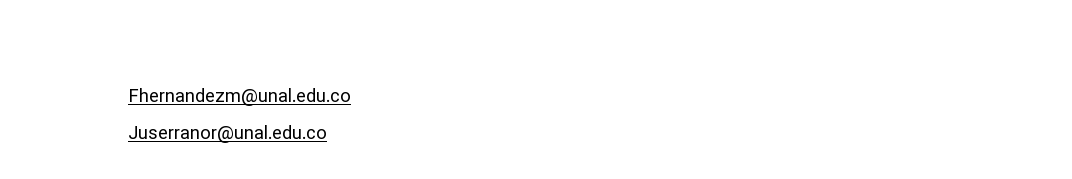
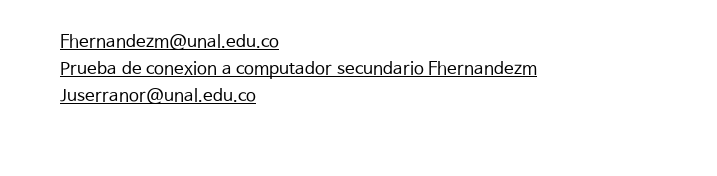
+ Prueba de conexion a computador secundario Fhernandezm

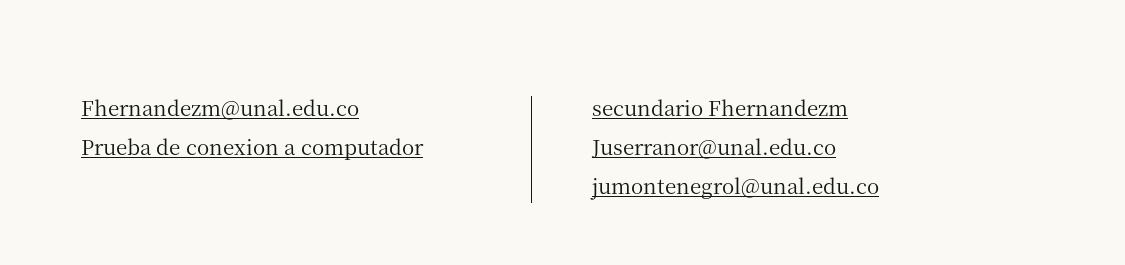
+ jumontenegrol@unal.edu.co

